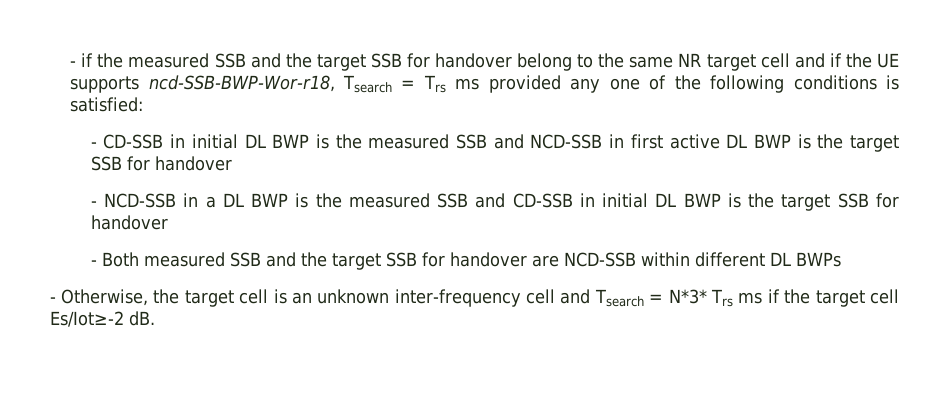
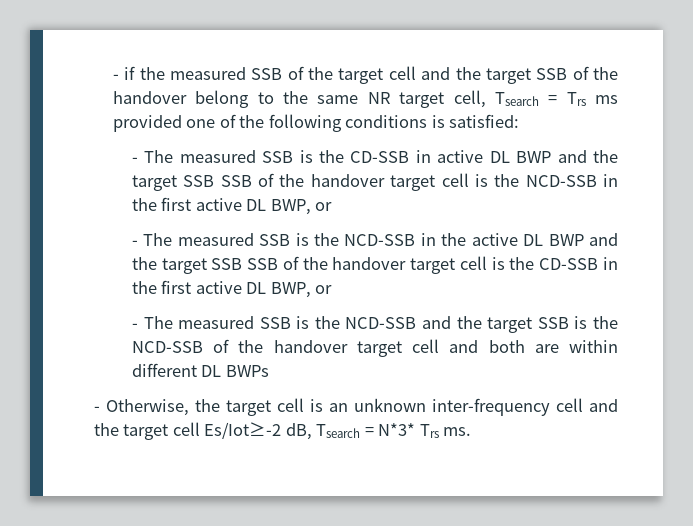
- - if the measured SSB and the target SSB for handover belong to the same NR target cell and if the UE supports ncd-SSB-BWP-Wor-r18, Tsearch = Trs ms provided any one of the following conditions is satisfied:
+ - if the measured SSB of the target cell and the target SSB of the handover belong to the same NR target cell, Tsearch = Trs ms provided one of the following conditions is satisfied:
- - CD-SSB in initial DL BWP is the measured SSB and NCD-SSB in first active DL BWP is the target SSB for handover
- - NCD-SSB in a DL BWP is the measured SSB and CD-SSB in initial DL BWP is the target SSB for handover
- - Both measured SSB and the target SSB for handover are NCD-SSB within different DL BWPs
+ - The measured SSB is the CD-SSB in active DL BWP and the target SSB SSB of the handover target cell is the NCD-SSB in the first active DL BWP, or
+ - The measured SSB is the NCD-SSB in the active DL BWP and the target SSB SSB of the handover target cell is the CD-SSB in the first active DL BWP, or
+ - The measured SSB is the NCD-SSB and the target SSB is the NCD-SSB of the handover target cell and both are within different DL BWPs
- - Otherwise, the target cell is an unknown inter-frequency cell and Tsearch = N*3* Trs ms if the target cell Es/Iot≥-2 dB.
+ - Otherwise, the target cell is an unknown inter-frequency cell and the target cell Es/Iot≥-2 dB, Tsearch = N*3* Trs ms.

